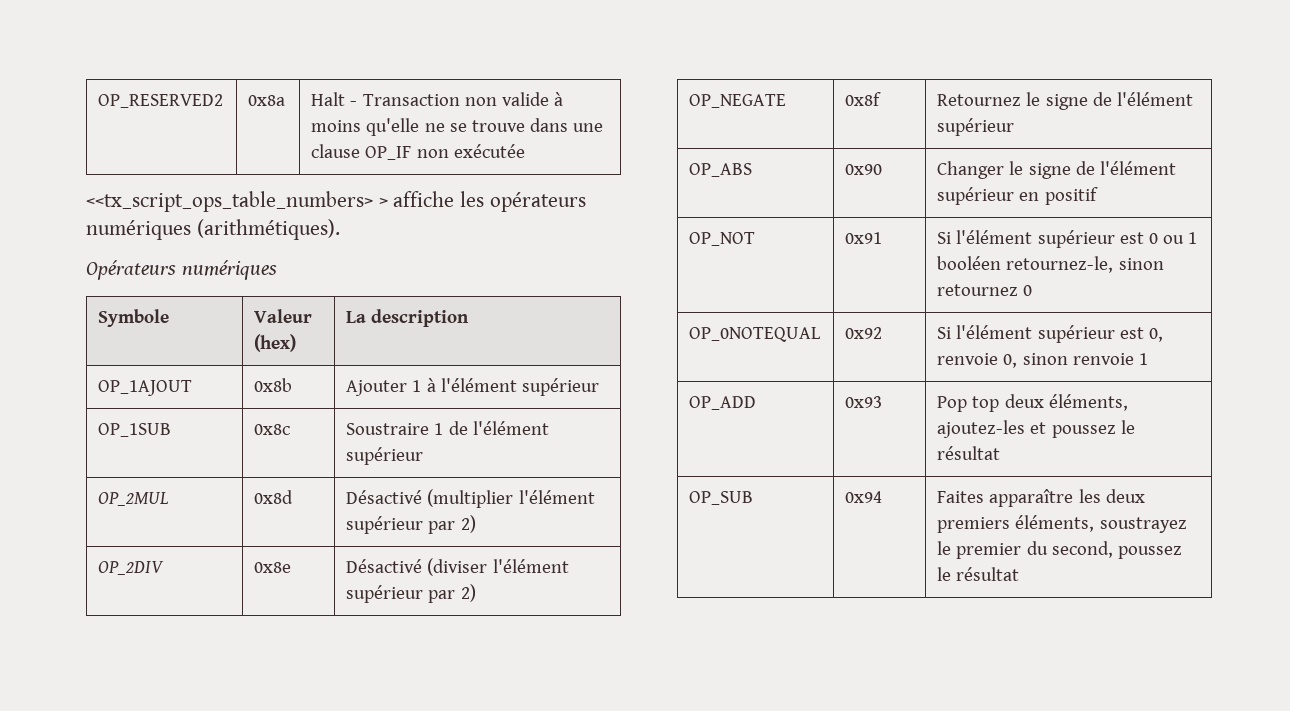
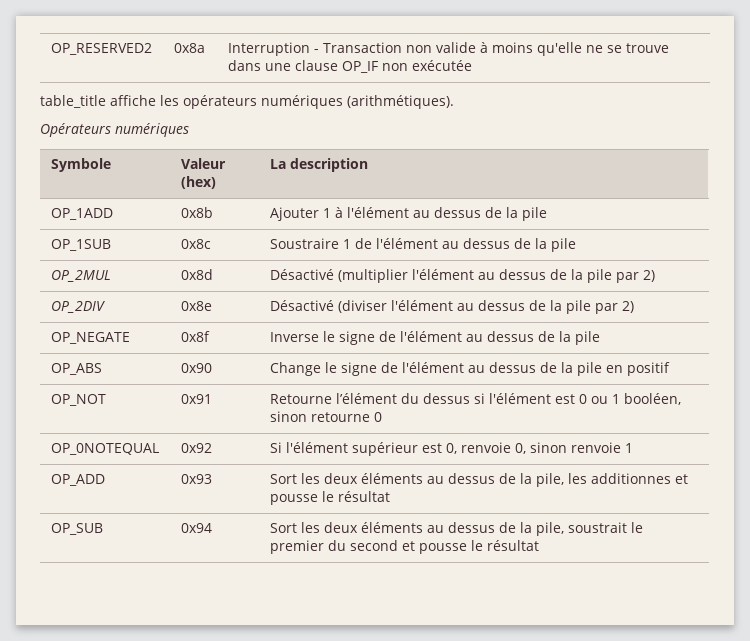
- OP_RESERVED2 | 0x8a | Halt - Transaction non valide à moins qu'elle ne se trouve dans une clause OP_IF non exécutée
+ OP_RESERVED2 | 0x8a | Interruption - Transaction non valide à moins qu'elle ne se trouve dans une clause OP_IF non exécutée
- <<tx_script_ops_table_numbers> > affiche les opérateurs numériques (arithmétiques).
+ table_title affiche les opérateurs numériques (arithmétiques).
- OP_1AJOUT | 0x8b | Ajouter 1 à l'élément supérieur
+ OP_1ADD | 0x8b | Ajouter 1 à l'élément au dessus de la pile
- OP_1SUB | 0x8c | Soustraire 1 de l'élément supérieur
+ OP_1SUB | 0x8c | Soustraire 1 de l'élément au dessus de la pile
- OP_2MUL | 0x8d | Désactivé (multiplier l'élément supérieur par 2)
+ OP_2MUL | 0x8d | Désactivé (multiplier l'élément au dessus de la pile par 2)
- OP_2DIV | 0x8e | Désactivé (diviser l'élément supérieur par 2)
+ OP_2DIV | 0x8e | Désactivé (diviser l'élément au dessus de la pile par 2)
- OP_NEGATE | 0x8f | Retournez le signe de l'élément supérieur
+ OP_NEGATE | 0x8f | Inverse le signe de l'élément au dessus de la pile
- OP_ABS | 0x90 | Changer le signe de l'élément supérieur en positif
+ OP_ABS | 0x90 | Change le signe de l'élément au dessus de la pile en positif
- OP_NOT | 0x91 | Si l'élément supérieur est 0 ou 1 booléen retournez-le, sinon retournez 0
+ OP_NOT | 0x91 | Retourne l’élément du dessus si l'élément est 0 ou 1 booléen, sinon retourne 0
- OP_ADD | 0x93 | Pop top deux éléments, ajoutez-les et poussez le résultat
- OP_SUB | 0x94 | Faites apparaître les deux premiers éléments, soustrayez le premier du second, poussez le résultat
+ OP_ADD | 0x93 | Sort les deux éléments au dessus de la pile, les additionnes et pousse le résultat
+ OP_SUB | 0x94 | Sort les deux éléments au dessus de la pile, soustrait le premier du second et pousse le résultat

